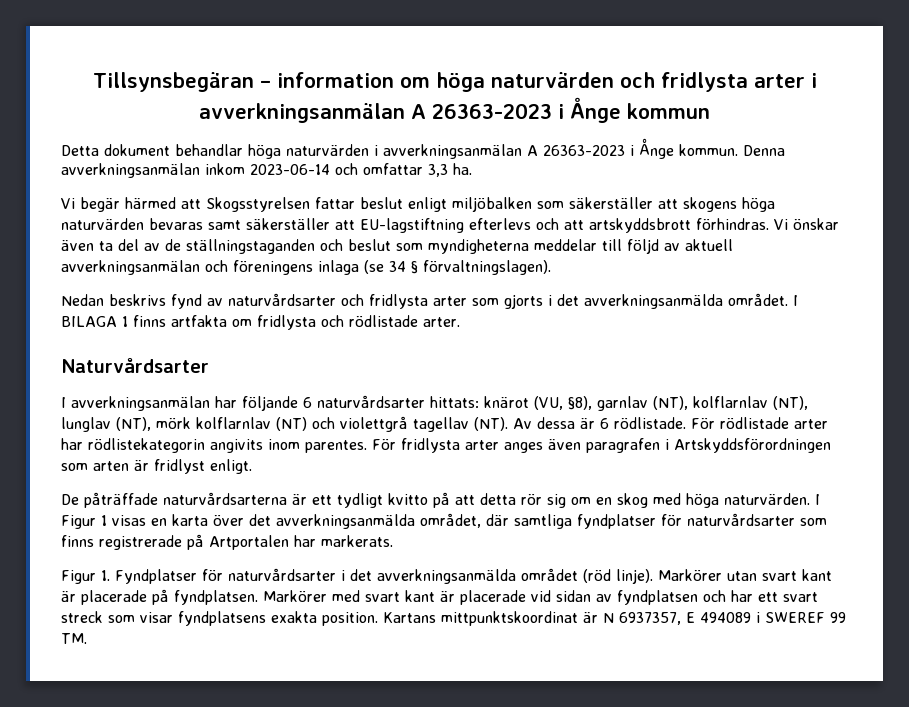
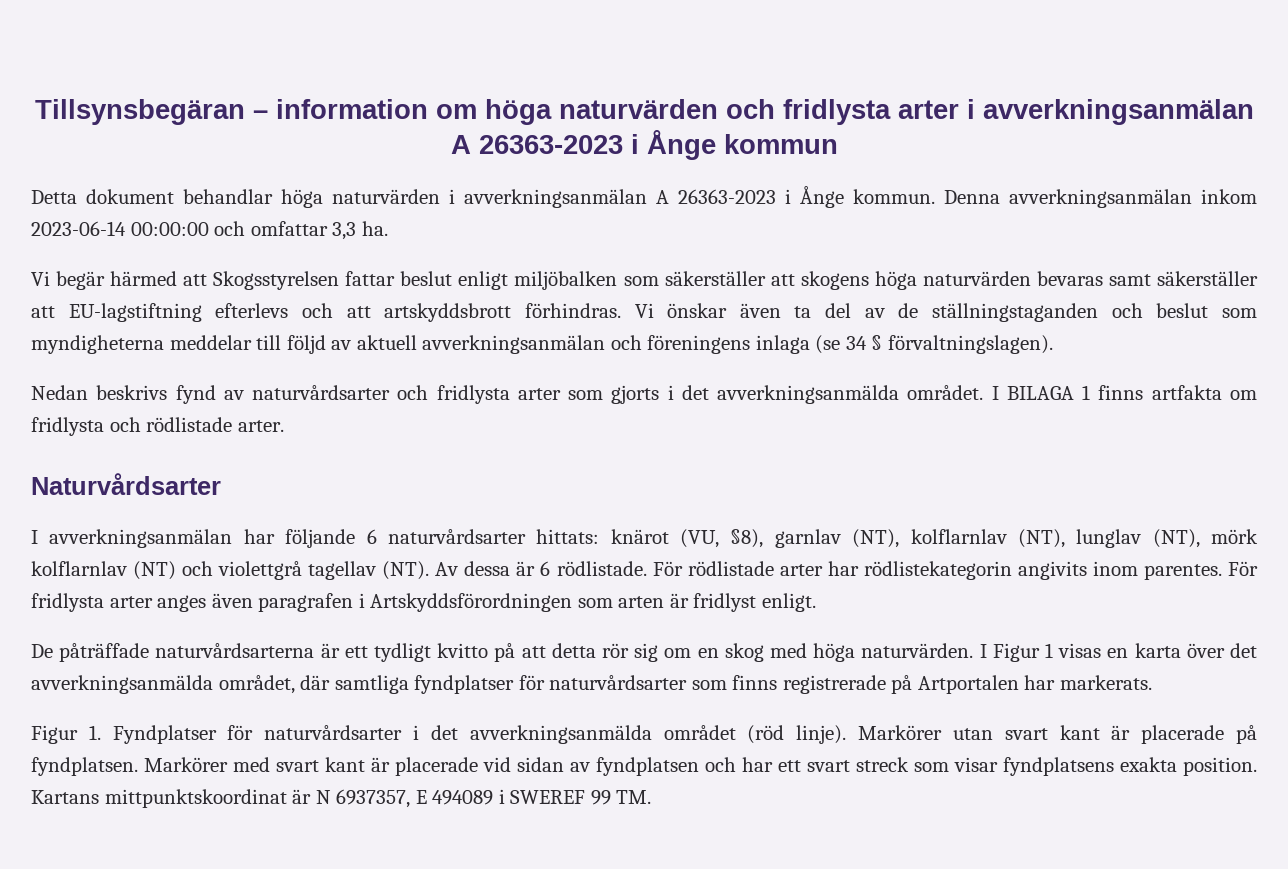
- Denna avverkningsanmälan inkom 2023-06-14 och omfattar 3,3 ha.
+ Denna avverkningsanmälan inkom 2023-06-14 00:00:00 och omfattar 3,3 ha.

